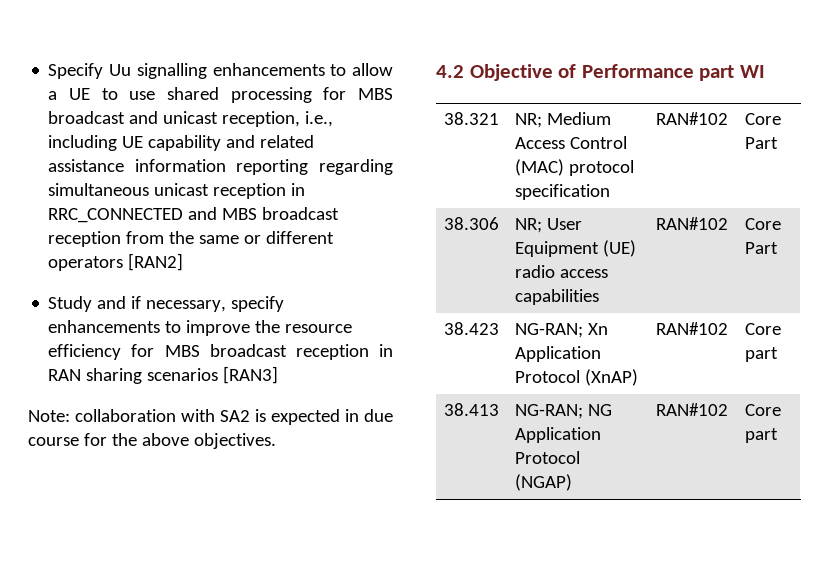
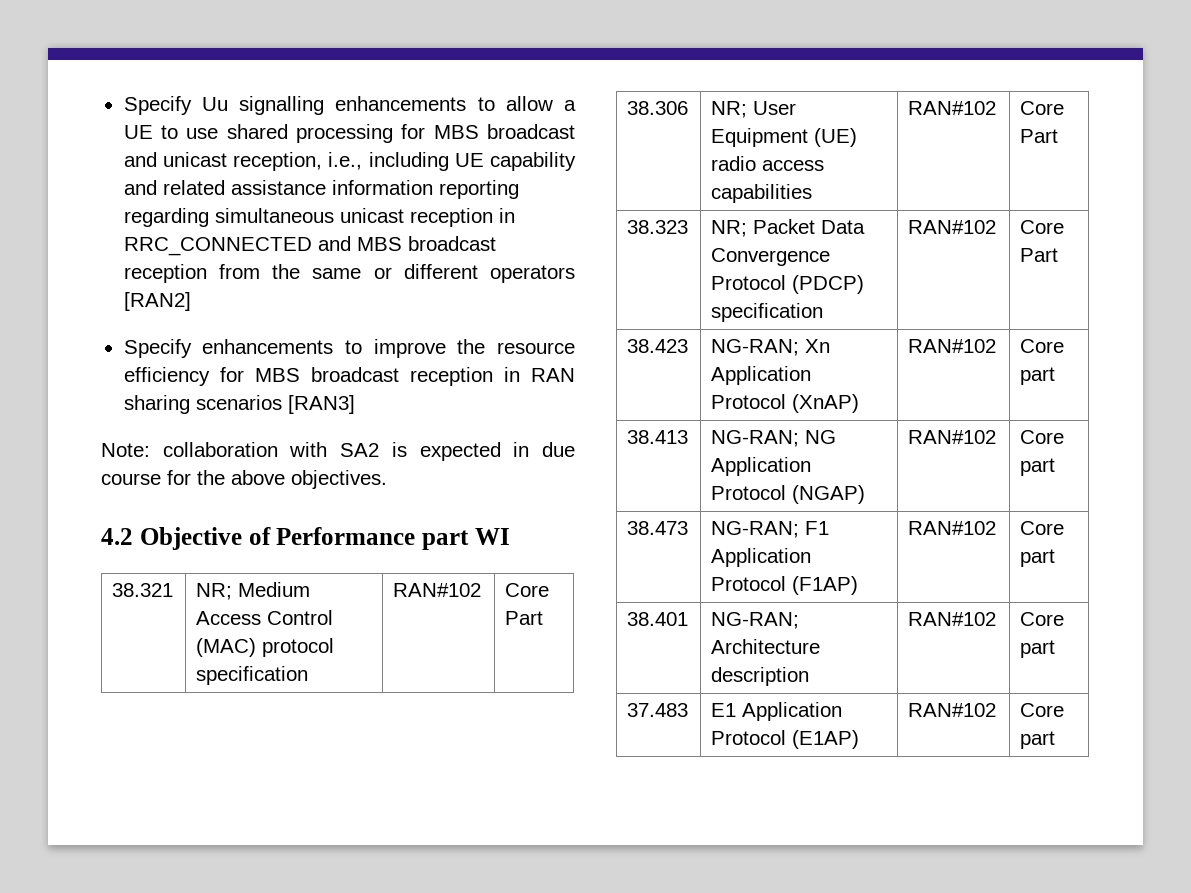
- Study and if necessary, specify enhancements to improve the resource efficiency for MBS broadcast reception in RAN sharing scenarios [RAN3]
+ Specify enhancements to improve the resource efficiency for MBS broadcast reception in RAN sharing scenarios [RAN3]
+ 38.323 | NR; Packet Data Convergence Protocol (PDCP) specification | RAN#102 | Core Part
+ 38.473 | NG-RAN; F1 Application Protocol (F1AP) | RAN#102 | Core part
+ 38.401 | NG-RAN; Architecture description | RAN#102 | Core part
+ 37.483 | E1 Application Protocol (E1AP) | RAN#102 | Core part

